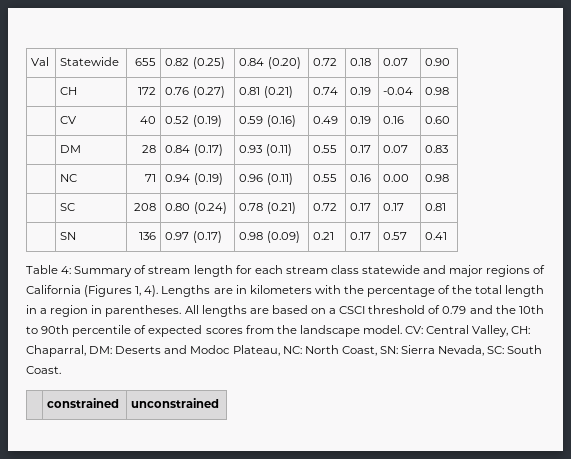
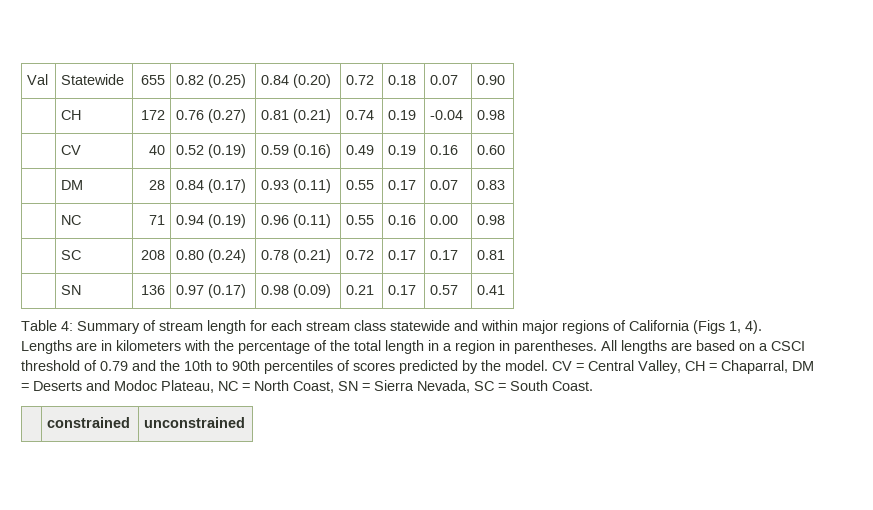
- Table 4: Summary of stream length for each stream class statewide and major regions of California (Figures 1, 4).
+ Table 4: Summary of stream length for each stream class statewide and within major regions of California (Figs 1, 4).
- All lengths are based on a CSCI threshold of 0.79 and the 10th to 90th percentile of expected scores from the landscape model. CV: Central Valley, CH: Chaparral, DM: Deserts and Modoc Plateau, NC: North Coast, SN: Sierra Nevada, SC: South Coast.
+ All lengths are based on a CSCI threshold of 0.79 and the 10th to 90th percentiles of scores predicted by the model. CV = Central Valley, CH = Chaparral, DM = Deserts and Modoc Plateau, NC = North Coast, SN = Sierra Nevada, SC = South Coast.

